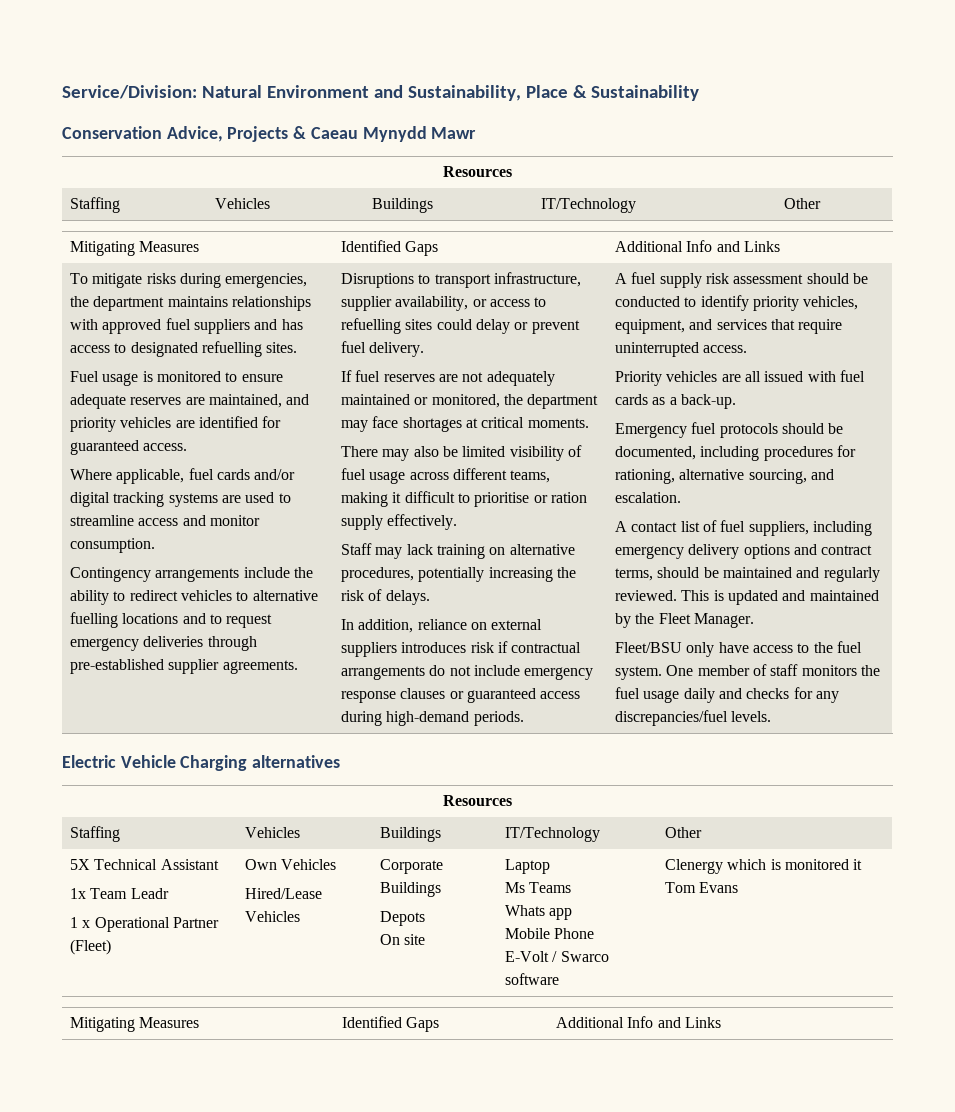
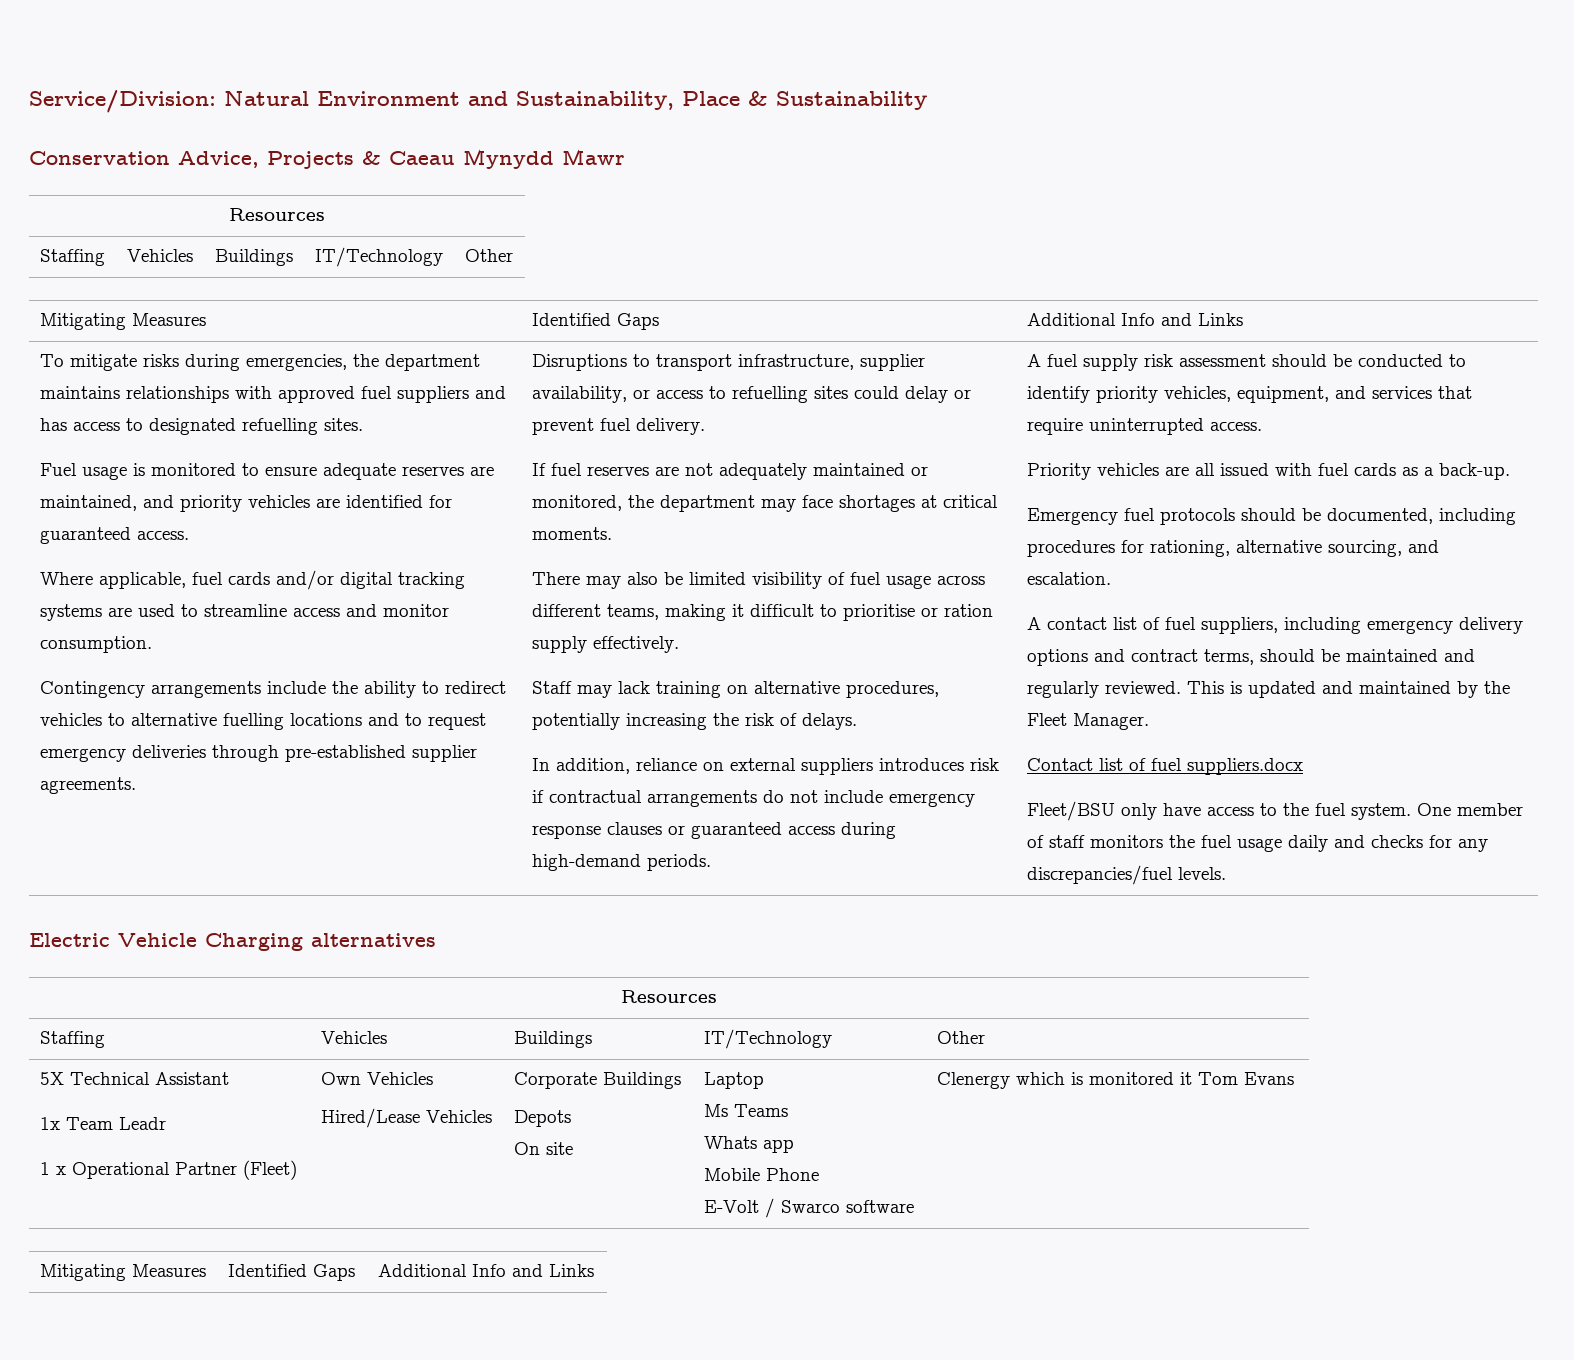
+ Contact list of fuel suppliers.docx

